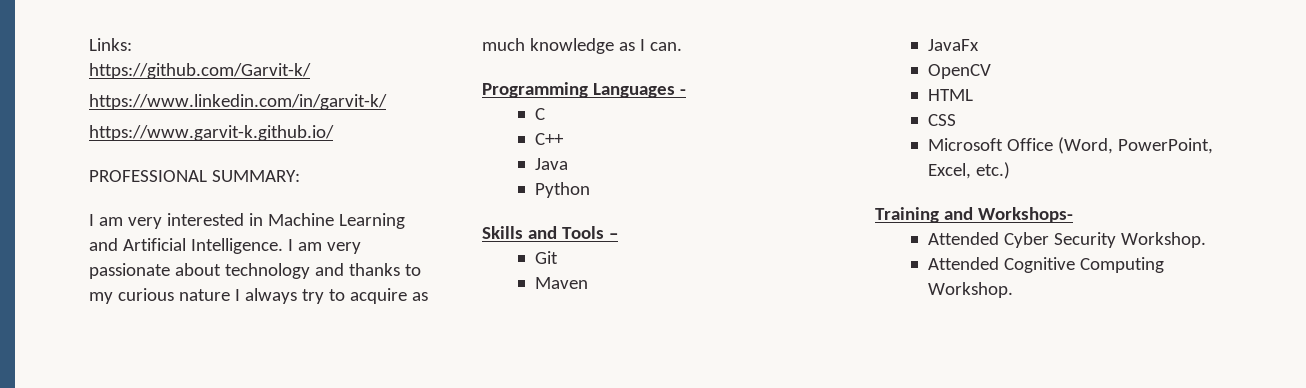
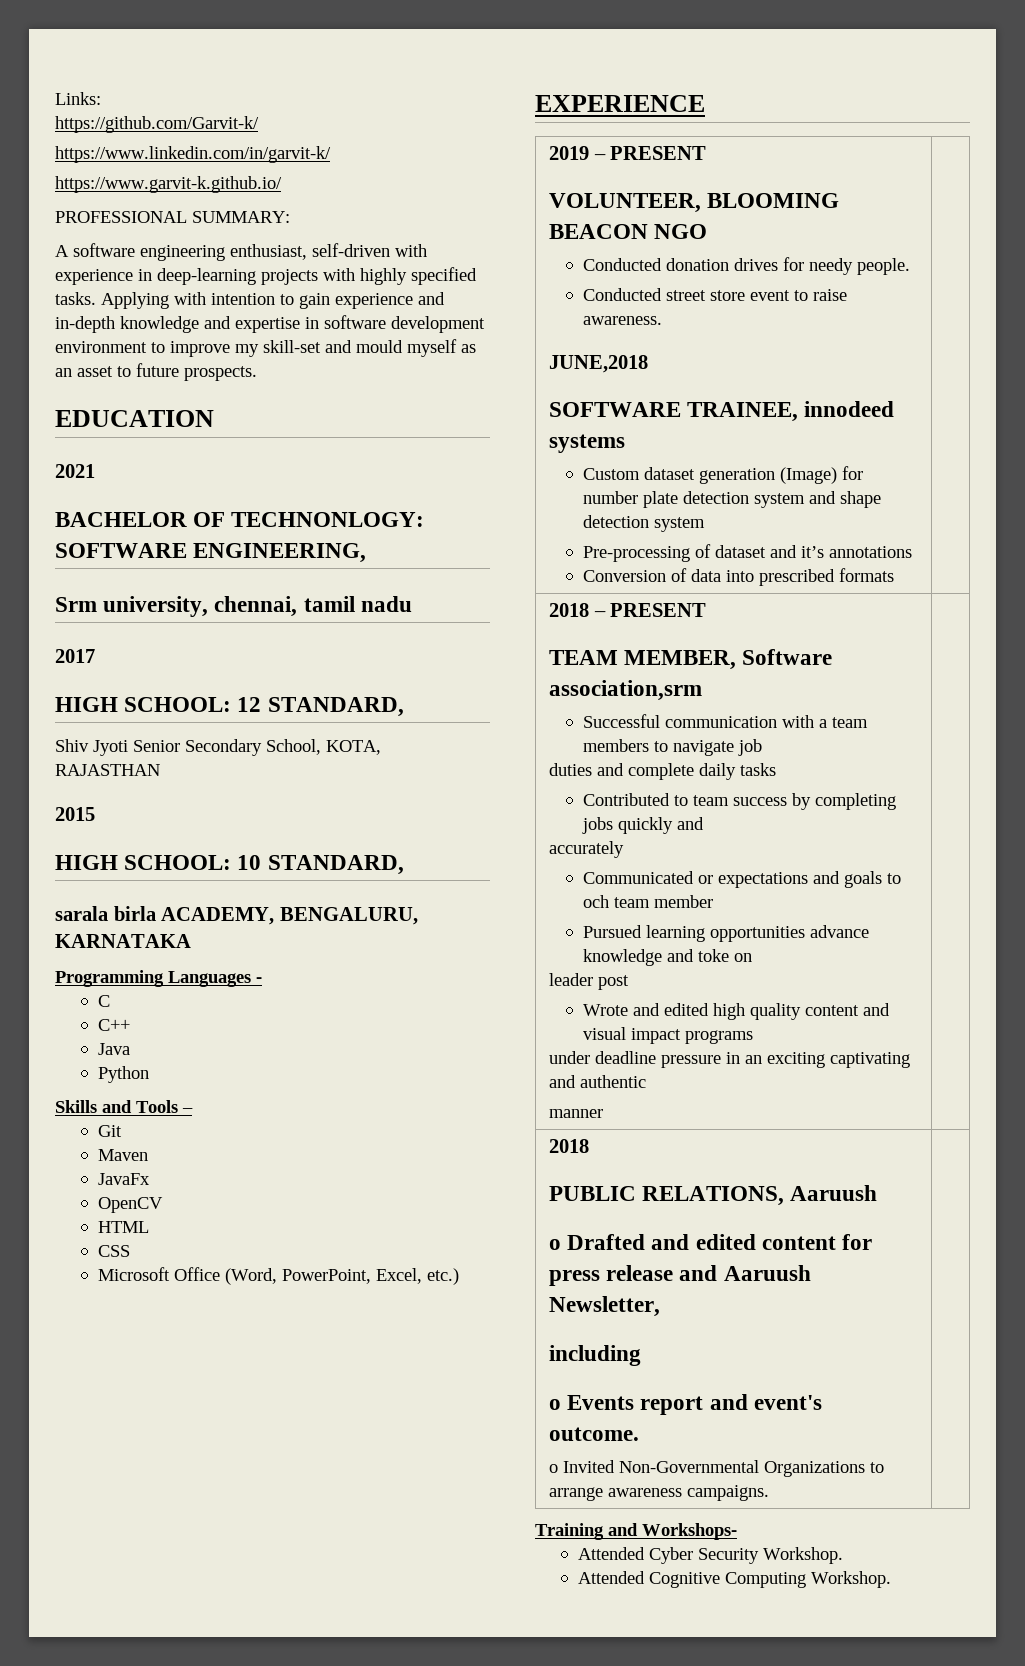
- I am very interested in Machine Learning and Artificial Intelligence. I am very passionate about technology and thanks to my curious nature I always try to acquire as much knowledge as I can.
+ A software engineering enthusiast, self-driven with experience in deep-learning projects with highly specified tasks. Applying with intention to gain experience and in-depth knowledge and expertise in software development environment to improve my skill-set and mould myself as an asset to future prospects.
+ EDUCATION
+ 2021
+ BACHELOR OF TECHNONLOGY: SOFTWARE ENGINEERING,
+ Srm university, chennai, tamil nadu
+ 2017
+ HIGH SCHOOL: 12 STANDARD,
+ Shiv Jyoti Senior Secondary School, KOTA, RAJASTHAN
+ 2015
+ HIGH SCHOOL: 10 STANDARD,
+ sarala birla ACADEMY, BENGALURU, KARNATAKA
+ EXPERIENCE
+ 2019 – PRESENT
+ VOLUNTEER, BLOOMING BEACON NGO
+ Conducted donation drives for needy people.
+ Conducted street store event to raise awareness.
+ JUNE,2018
+ SOFTWARE TRAINEE, innodeed systems
+ Custom dataset generation (Image) for number plate detection system and shape detection system
+ Pre-processing of dataset and it’s annotations
+ Conversion of data into prescribed formats |
+ 2018 – PRESENT
+ TEAM MEMBER, Software association,srm
+ Successful communication with a team members to navigate job
+ duties and complete daily tasks
+ Contributed to team success by completing jobs quickly and
+ accurately
+ Communicated or expectations and goals to och team member
+ Pursued learning opportunities advance knowledge and toke on
+ leader post
+ Wrote and edited high quality content and visual impact programs
+ under deadline pressure in an exciting captivating and authentic
+ manner |
+ 2018
+ PUBLIC RELATIONS, Aaruush
+ o Drafted and edited content for press release and Aaruush Newsletter,
+ including
+ o Events report and event's outcome.
+ o Invited Non-Governmental Organizations to arrange awareness campaigns. |

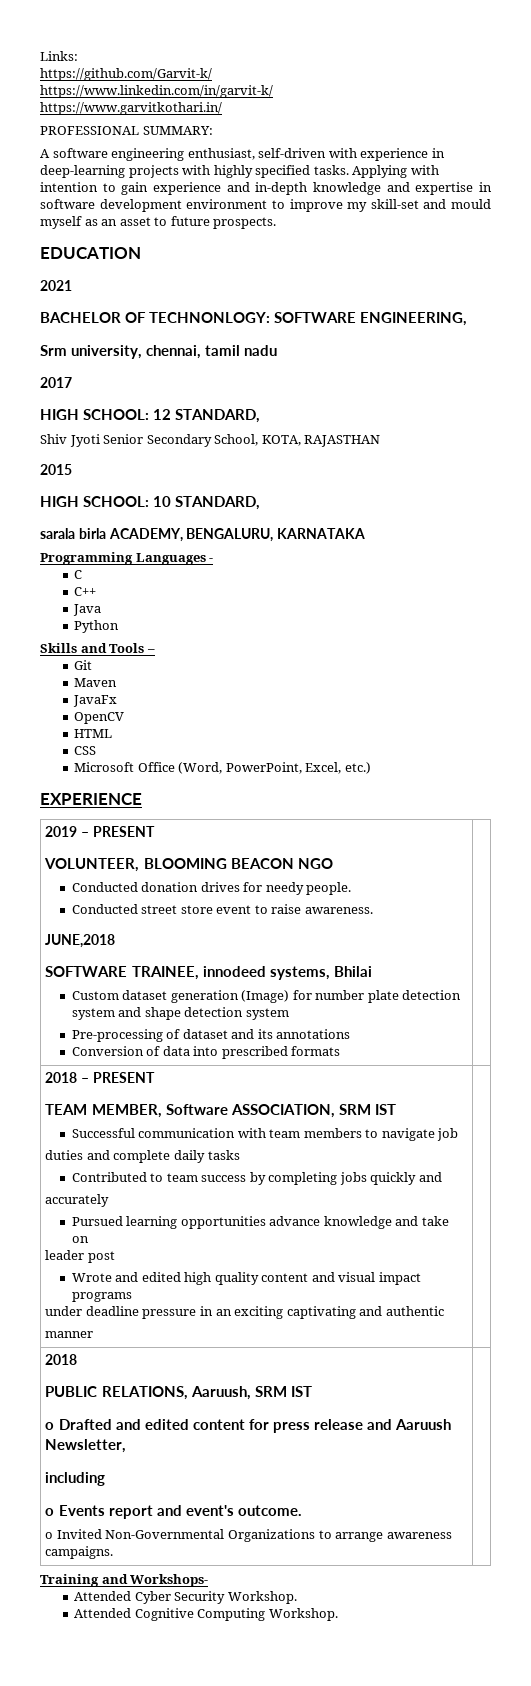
- https://www.garvit-k.github.io/
+ https://www.garvitkothari.in/
- SOFTWARE TRAINEE, innodeed systems
+ SOFTWARE TRAINEE, innodeed systems, Bhilai
- Pre-processing of dataset and it’s annotations
+ Pre-processing of dataset and its annotations
- TEAM MEMBER, Software association,srm
+ TEAM MEMBER, Software ASSOCIATION, SRM IST
- Successful communication with a team members to navigate job
+ Successful communication with team members to navigate job
- Communicated or expectations and goals to och team member
- Pursued learning opportunities advance knowledge and toke on
+ Pursued learning opportunities advance knowledge and take on
  manner |
  2018
- PUBLIC RELATIONS, Aaruush
+ PUBLIC RELATIONS, Aaruush, SRM IST

